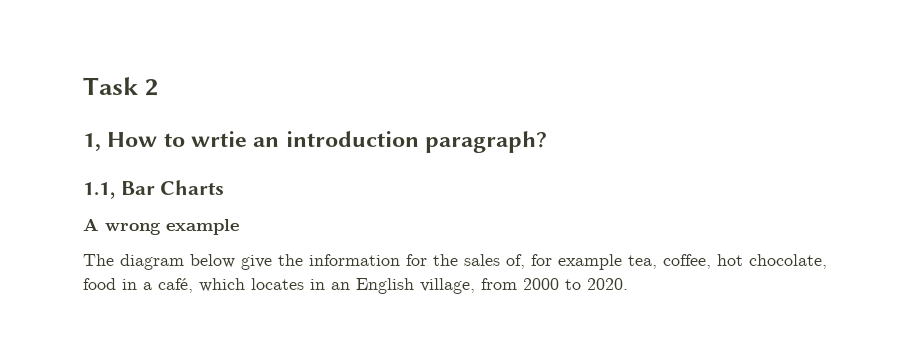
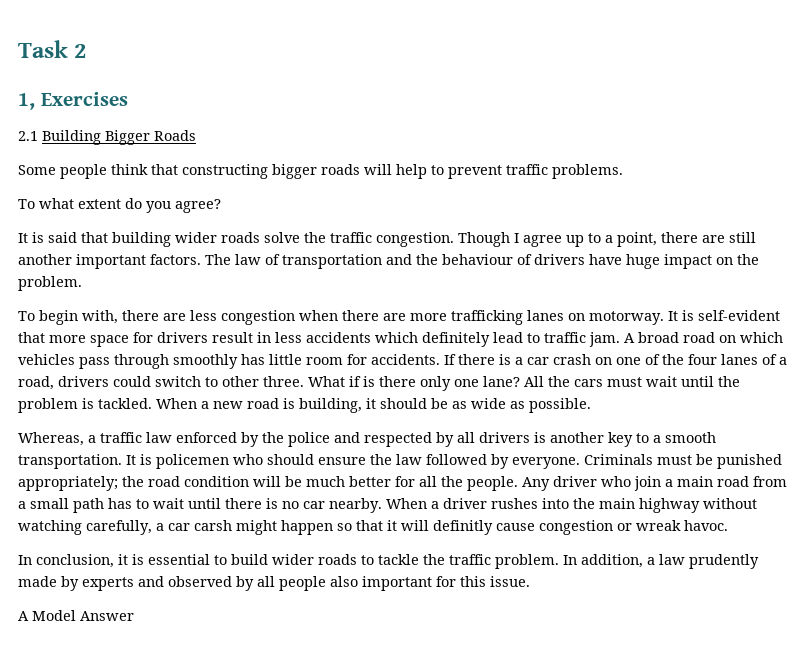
- 1, How to wrtie an introduction paragraph?
- 1.1, Bar Charts
- A wrong example
- The diagram below give the information for the sales of, for example tea, coffee, hot chocolate, food in a café, which locates in an English village, from 2000 to 2020.
+ 1, Exercises
+ 2.1 Building Bigger Roads
+ Some people think that constructing bigger roads will help to prevent traffic problems.
+ To what extent do you agree?
+ It is said that building wider roads solve the traffic congestion. Though I agree up to a point, there are still another important factors. The law of transportation and the behaviour of drivers have huge impact on the problem.
+ To begin with, there are less congestion when there are more trafficking lanes on motorway. It is self-evident that more space for drivers result in less accidents which definitely lead to traffic jam. A broad road on which vehicles pass through smoothly has little room for accidents. If there is a car crash on one of the four lanes of a road, drivers could switch to other three. What if is there only one lane? All the cars must wait until the problem is tackled. When a new road is building, it should be as wide as possible.
+ Whereas, a traffic law enforced by the police and respected by all drivers is another key to a smooth transportation. It is policemen who should ensure the law followed by everyone. Criminals must be punished appropriately; the road condition will be much better for all the people. Any driver who join a main road from a small path has to wait until there is no car nearby. When a driver rushes into the main highway without watching carefully, a car carsh might happen so that it will definitly cause congestion or wreak havoc.
+ In conclusion, it is essential to build wider roads to tackle the traffic problem. In addition, a law prudently made by experts and observed by all people also important for this issue.
+ A Model Answer

